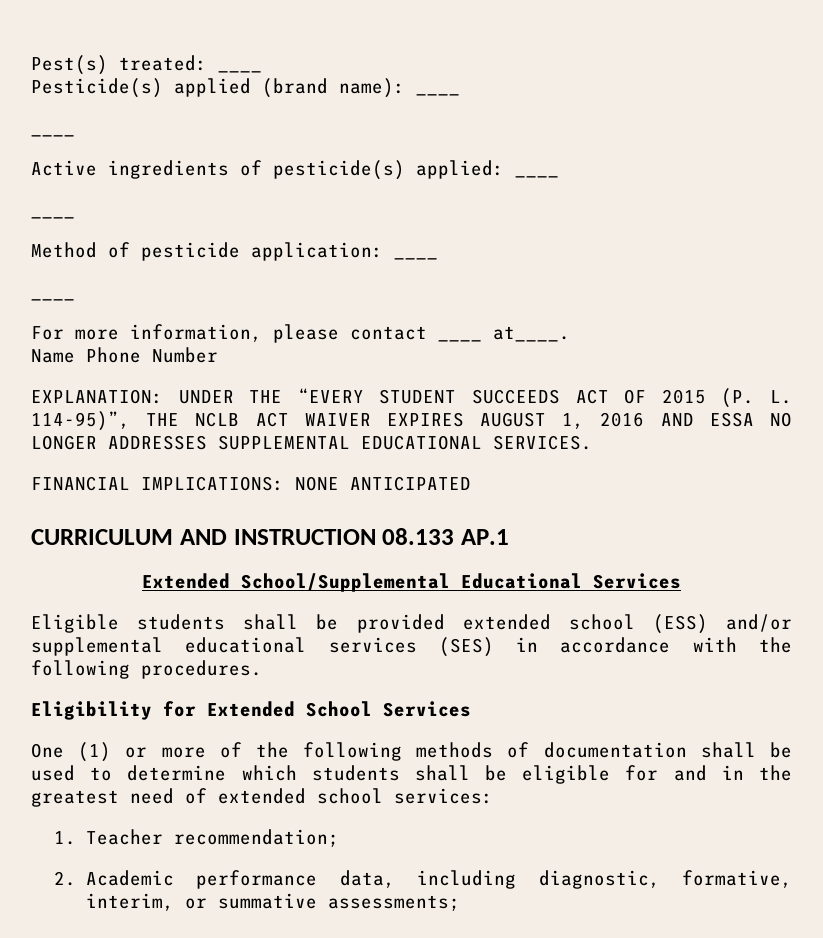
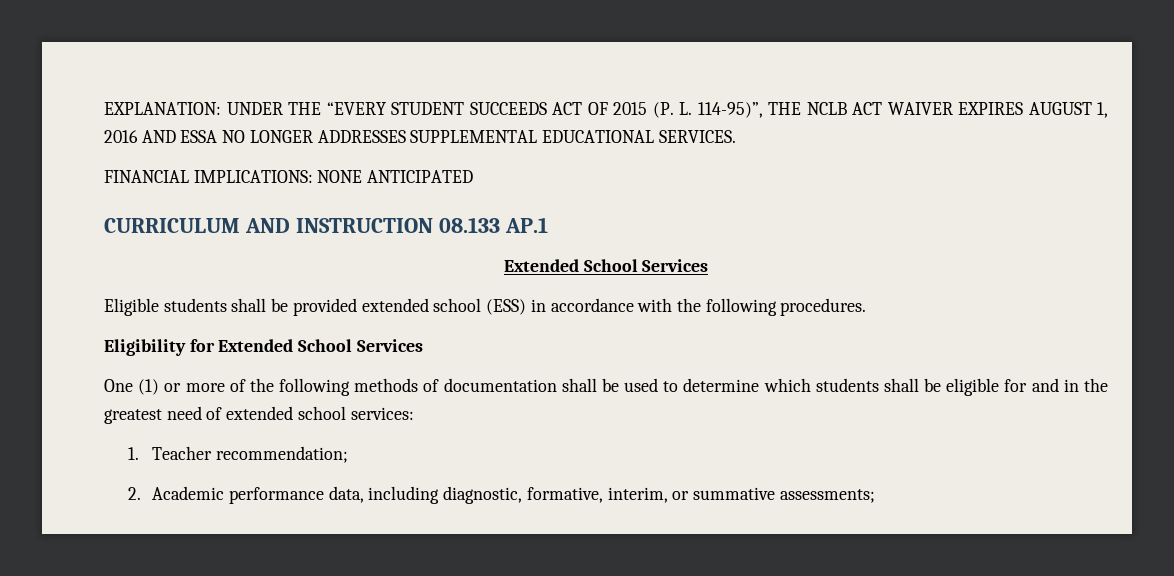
- Pest(s) treated: ____
- Pesticide(s) applied (brand name): ____
- ____
- Active ingredients of pesticide(s) applied: ____
- ____
- Method of pesticide application: ____
- ____
- For more information, please contact ____ at____.
- Name Phone Number
  CURRICULUM AND INSTRUCTION 08.133 AP.1
- Extended School/Supplemental Educational Services
+ Extended School Services
- Eligible students shall be provided extended school (ESS) and/or supplemental educational services (SES) in accordance with the following procedures.
+ Eligible students shall be provided extended school (ESS) in accordance with the following procedures.

